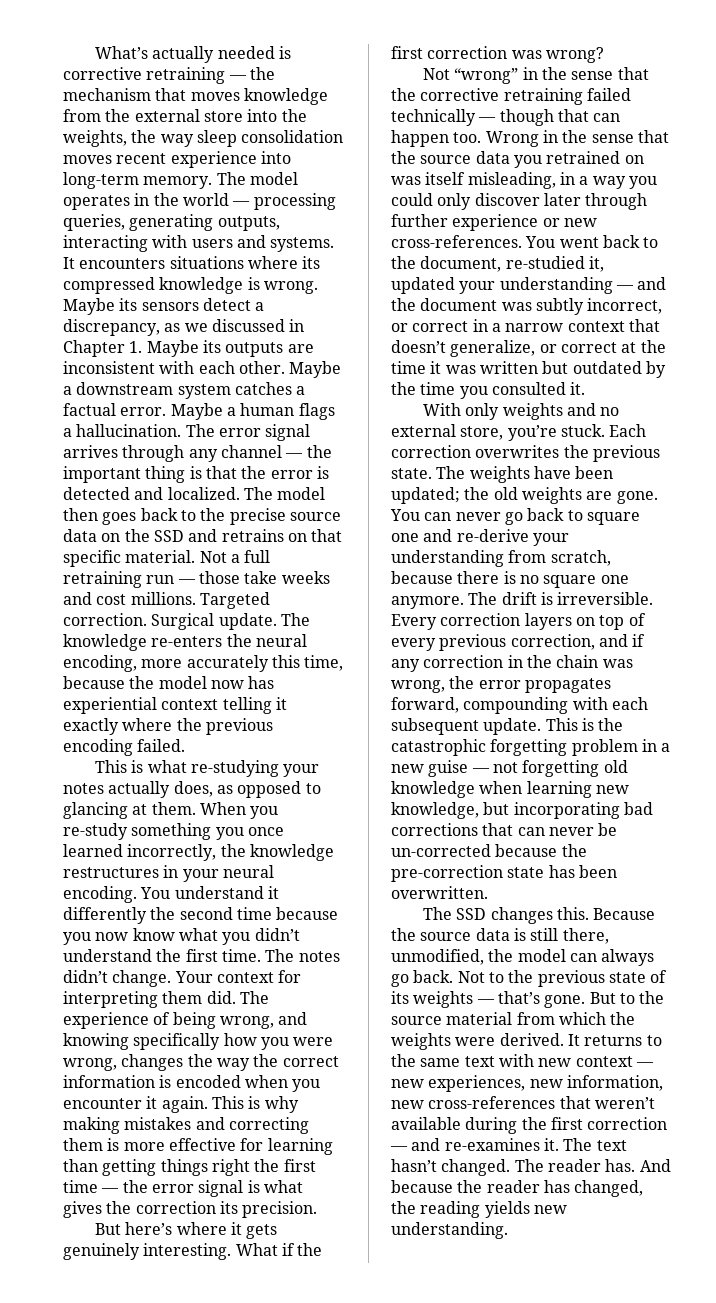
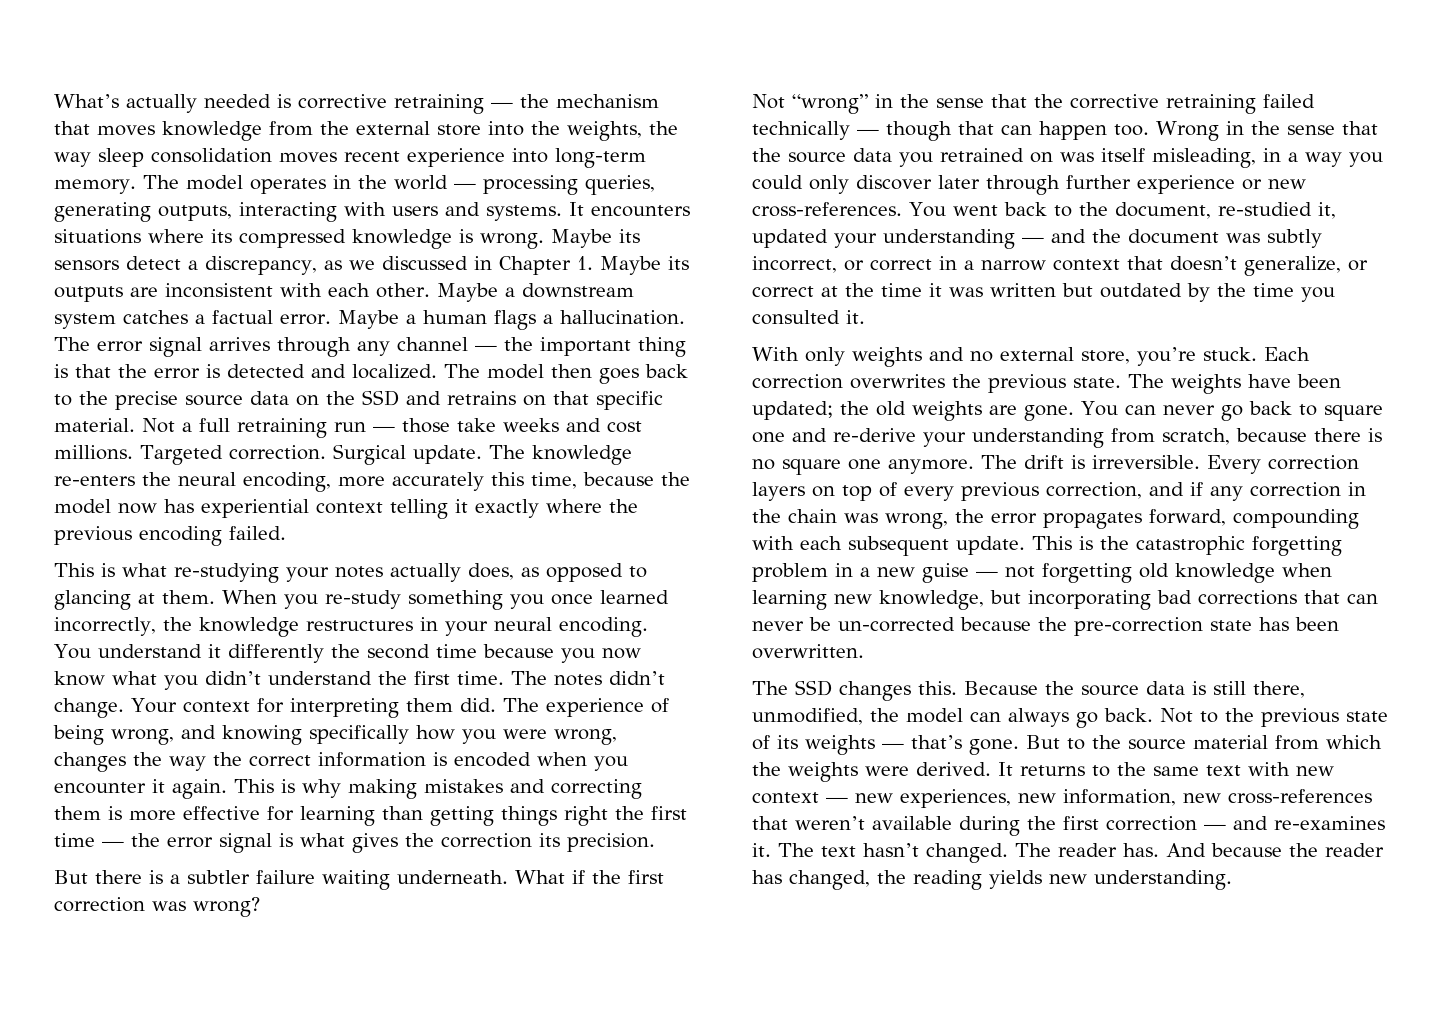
- But here’s where it gets genuinely interesting.
+ But there is a subtler failure waiting underneath.

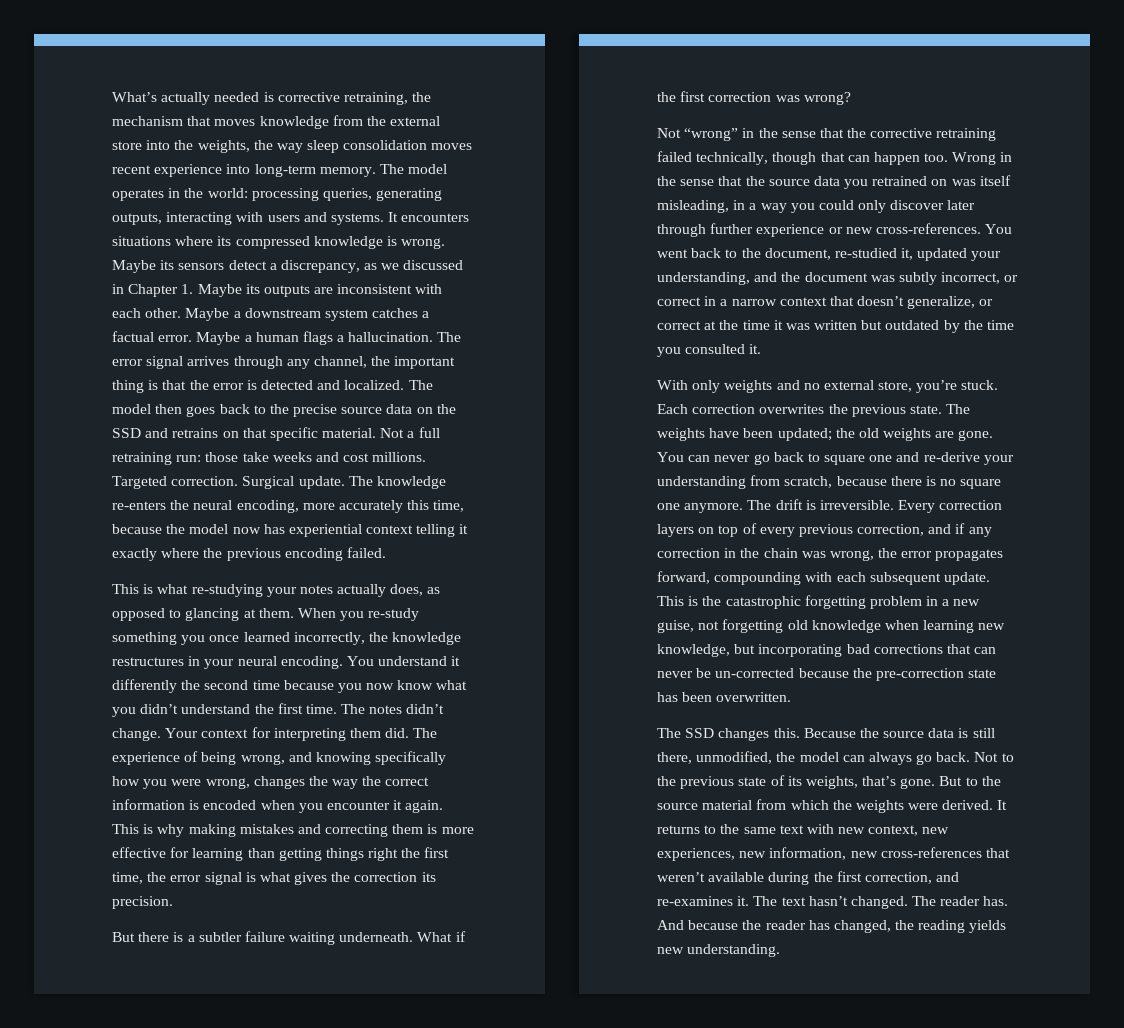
- What’s actually needed is corrective retraining — the mechanism that moves knowledge from the external store into the weights, the way sleep consolidation moves recent experience into long-term memory.
+ What’s actually needed is corrective retraining, the mechanism that moves knowledge from the external store into the weights, the way sleep consolidation moves recent experience into long-term memory.
- The model operates in the world — processing queries, generating outputs, interacting with users and systems.
+ The model operates in the world: processing queries, generating outputs, interacting with users and systems.
- The error signal arrives through any channel — the important thing is that the error is detected and localized.
+ The error signal arrives through any channel, the important thing is that the error is detected and localized.
- Not a full retraining run — those take weeks and cost millions.
+ Not a full retraining run: those take weeks and cost millions.
- This is why making mistakes and correcting them is more effective for learning than getting things right the first time — the error signal is what gives the correction its precision.
+ This is why making mistakes and correcting them is more effective for learning than getting things right the first time, the error signal is what gives the correction its precision.
- Not “wrong” in the sense that the corrective retraining failed technically — though that can happen too.
+ Not “wrong” in the sense that the corrective retraining failed technically, though that can happen too.
- You went back to the document, re-studied it, updated your understanding — and the document was subtly incorrect, or correct in a narrow context that doesn’t generalize, or correct at the time it was written but outdated by the time you consulted it.
+ You went back to the document, re-studied it, updated your understanding, and the document was subtly incorrect, or correct in a narrow context that doesn’t generalize, or correct at the time it was written but outdated by the time you consulted it.
- This is the catastrophic forgetting problem in a new guise — not forgetting old knowledge when learning new knowledge, but incorporating bad corrections that can never be un-corrected because the pre-correction state has been overwritten.
+ This is the catastrophic forgetting problem in a new guise, not forgetting old knowledge when learning new knowledge, but incorporating bad corrections that can never be un-corrected because the pre-correction state has been overwritten.
- Not to the previous state of its weights — that’s gone.
+ Not to the previous state of its weights, that’s gone.
- It returns to the same text with new context — new experiences, new information, new cross-references that weren’t available during the first correction — and re-examines it.
+ It returns to the same text with new context, new experiences, new information, new cross-references that weren’t available during the first correction, and re-examines it.

